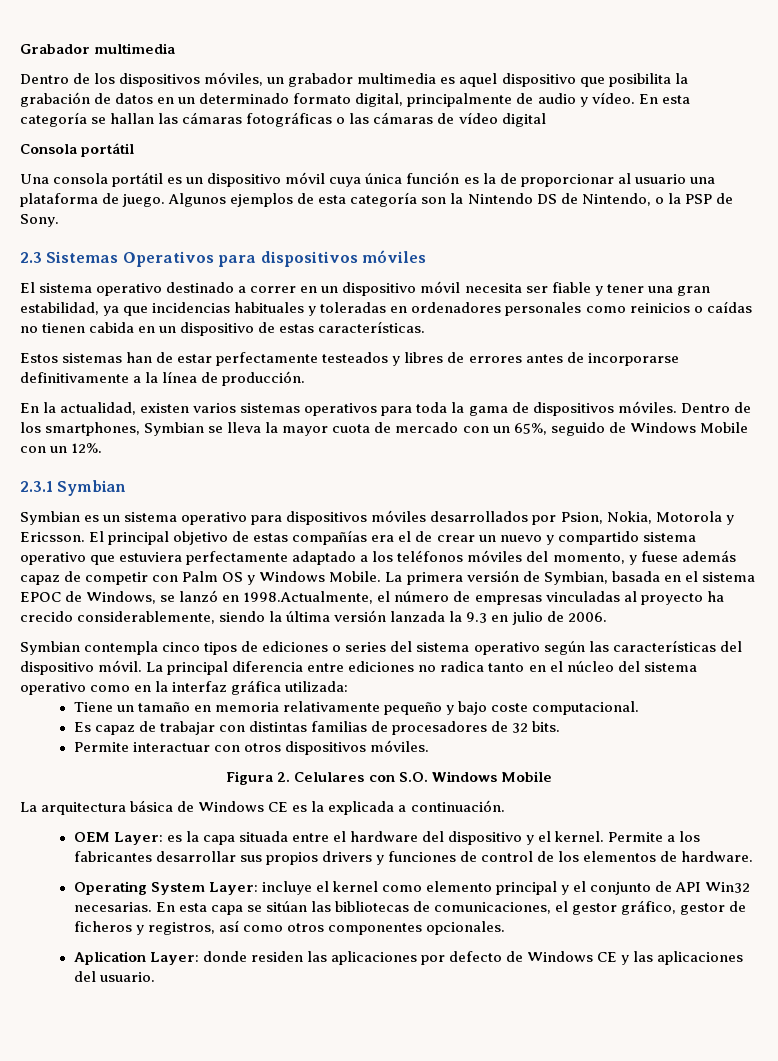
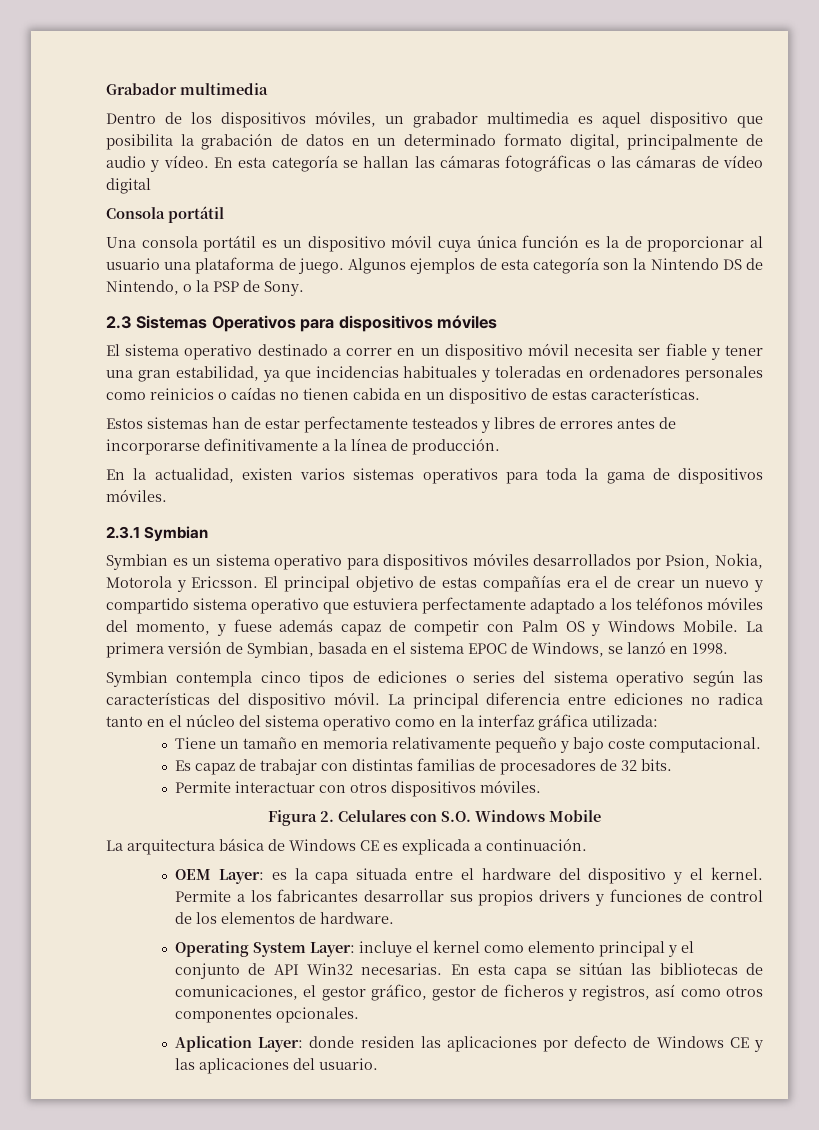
- Dentro de los smartphones, Symbian se lleva la mayor cuota de mercado con un 65%, seguido de Windows Mobile con un 12%.
- La primera versión de Symbian, basada en el sistema EPOC de Windows, se lanzó en 1998.Actualmente, el número de empresas vinculadas al proyecto ha crecido considerablemente, siendo la última versión lanzada la 9.3 en julio de 2006.
+ La primera versión de Symbian, basada en el sistema EPOC de Windows, se lanzó en 1998.
- La arquitectura básica de Windows CE es la explicada a continuación.
+ La arquitectura básica de Windows CE es explicada a continuación.

